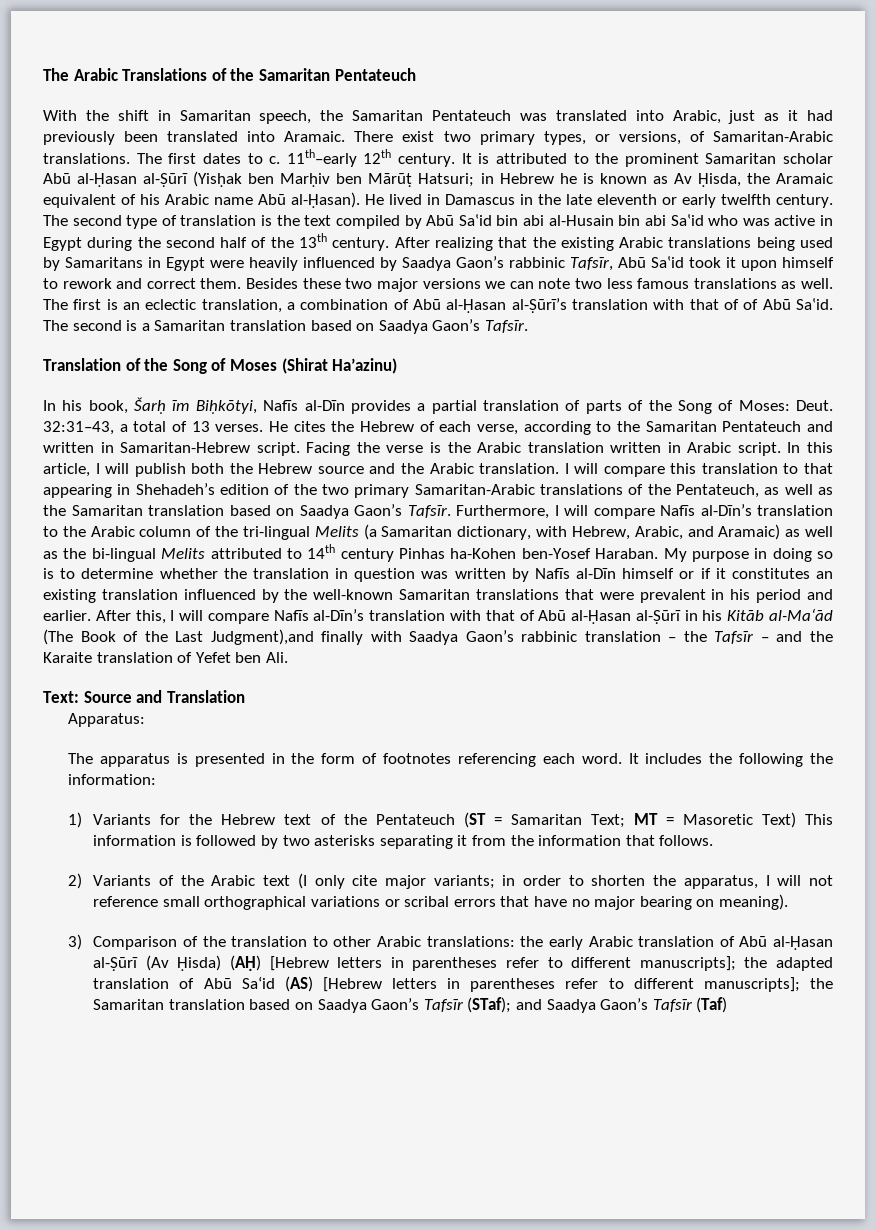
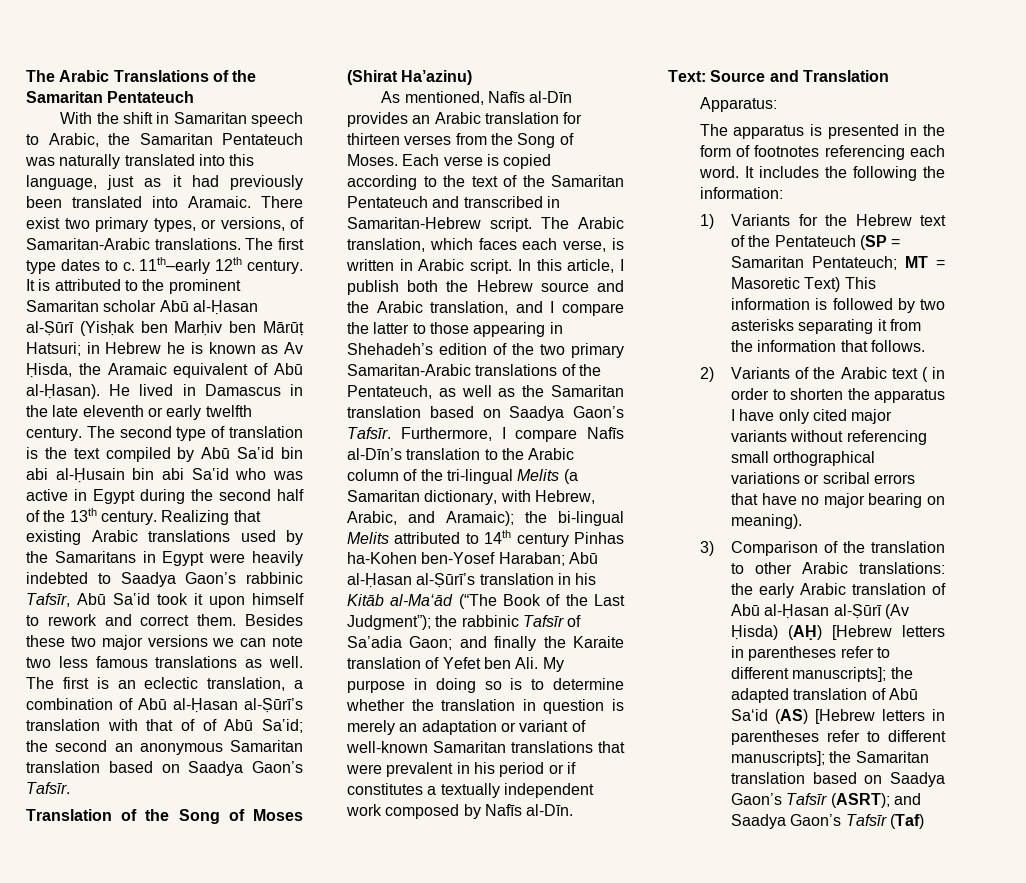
- With the shift in Samaritan speech, the Samaritan Pentateuch was translated into Arabic, just as it had previously been translated into Aramaic.
+ With the shift in Samaritan speech to Arabic, the Samaritan Pentateuch was naturally translated into this language, just as it had previously been translated into Aramaic.
- The first dates to c.
+ The first type dates to c.
- It is attributed to the prominent Samaritan scholar Abū al-Ḥasan al-Ṣūrī (Yisḥak ben Marḥiv ben Mārūṭ Hatsuri; in Hebrew he is known as Av Ḥisda, the Aramaic equivalent of his Arabic name Abū al-Ḥasan).
+ It is attributed to the prominent Samaritan scholar Abū al-Ḥasan al-Ṣūrī (Yisḥak ben Marḥiv ben Mārūṭ Hatsuri; in Hebrew he is known as Av Ḥisda, the Aramaic equivalent of Abū al-Ḥasan).
- The second type of translation is the text compiled by Abū Sa‛id bin abi al-Husain bin abi Sa‛id who was active in Egypt during the second half of the 13th century.
+ The second type of translation is the text compiled by Abū Sa‛id bin abi al-Ḥusain bin abi Sa‛id who was active in Egypt during the second half of the 13th century.
- After realizing that the existing Arabic translations being used by Samaritans in Egypt were heavily influenced by Saadya Gaon’s rabbinic Tafsīr, Abū Sa‛id took it upon himself to rework and correct them.
+ Realizing that existing Arabic translations used by the Samaritans in Egypt were heavily indebted to Saadya Gaon’s rabbinic Tafsīr, Abū Sa‛id took it upon himself to rework and correct them.
- The first is an eclectic translation, a combination of Abū al-Ḥasan al-Ṣūrī’s translation with that of of Abū Sa‛id. The second is a Samaritan translation based on Saadya Gaon’s Tafsīr.
+ The first is an eclectic translation, a combination of Abū al-Ḥasan al-Ṣūrī’s translation with that of of Abū Sa‛id; the second an anonymous Samaritan translation based on Saadya Gaon’s Tafsīr.
- In his book, Šarḥ īm Biḥkōtyi, Nafīs al-Dīn provides a partial translation of parts of the Song of Moses: Deut. 32:31–43, a total of 13 verses. He cites the Hebrew of each verse, according to the Samaritan Pentateuch and written in Samaritan-Hebrew script.
+ As mentioned, Nafīs al-Dīn provides an Arabic translation for thirteen verses from the Song of Moses. Each verse is copied according to the text of the Samaritan Pentateuch and transcribed in Samaritan-Hebrew script.
- Facing the verse is the Arabic translation written in Arabic script.
+ The Arabic translation, which faces each verse, is written in Arabic script.
- In this article, I will publish both the Hebrew source and the Arabic translation. I will compare this translation to that appearing in Shehadeh’s edition of the two primary Samaritan-Arabic translations of the Pentateuch, as well as the Samaritan translation based on Saadya Gaon’s Tafsīr.
+ In this article, I publish both the Hebrew source and the Arabic translation, and I compare the latter to those appearing in Shehadeh’s edition of the two primary Samaritan-Arabic translations of the Pentateuch, as well as the Samaritan translation based on Saadya Gaon’s Tafsīr.
- Furthermore, I will compare Nafīs al-Dīn’s translation to the Arabic column of the tri-lingual Melits (a Samaritan dictionary, with Hebrew, Arabic, and Aramaic) as well as the bi-lingual Melits attributed to 14th century Pinhas ha-Kohen ben-Yosef Haraban. My purpose in doing so is to determine whether the translation in question was written by Nafīs al-Dīn himself or if it constitutes an existing translation influenced by the well-known Samaritan translations that were prevalent in his period and earlier. After this, I will compare Nafīs al-Dīn’s translation with that of Abū al-Ḥasan al-Ṣūrī in his Kitāb al-Ma‘ād (The Book of the Last Judgment),and finally with Saadya Gaon’s rabbinic translation – the Tafsīr – and the Karaite translation of Yefet ben Ali.
+ Furthermore, I compare Nafīs al-Dīn’s translation to the Arabic column of the tri-lingual Melits (a Samaritan dictionary, with Hebrew, Arabic, and Aramaic); the bi-lingual Melits attributed to 14th century Pinhas ha-Kohen ben-Yosef Haraban; Abū al-Ḥasan al-Ṣūrī’s translation in his Kitāb al-Ma‘ād (“The Book of the Last Judgment”); the rabbinic Tafsīr of Sa’adia Gaon; and finally the Karaite translation of Yefet ben Ali. My purpose in doing so is to determine whether the translation in question is merely an adaptation or variant of well-known Samaritan translations that were prevalent in his period or if constitutes a textually independent work composed by Nafīs al-Dīn.
- 1) Variants for the Hebrew text of the Pentateuch (ST = Samaritan Text; MT = Masoretic Text) This information is followed by two asterisks separating it from the information that follows.
+ 1) Variants for the Hebrew text of the Pentateuch (SP = Samaritan Pentateuch; MT = Masoretic Text) This information is followed by two asterisks separating it from the information that follows.
- 2) Variants of the Arabic text (I only cite major variants; in order to shorten the apparatus, I will not reference small orthographical variations or scribal errors that have no major bearing on meaning).
+ 2) Variants of the Arabic text ( in order to shorten the apparatus I have only cited major variants without referencing small orthographical variations or scribal errors that have no major bearing on meaning).
- 3) Comparison of the translation to other Arabic translations: the early Arabic translation of Abū al-Ḥasan al-Ṣūrī (Av Ḥisda) (AḤ) [Hebrew letters in parentheses refer to different manuscripts]; the adapted translation of Abū Sa‘id (AS) [Hebrew letters in parentheses refer to different manuscripts]; the Samaritan translation based on Saadya Gaon’s Tafsīr (STaf); and Saadya Gaon’s Tafsīr (Taf)
+ 3) Comparison of the translation to other Arabic translations: the early Arabic translation of Abū al-Ḥasan al-Ṣūrī (Av Ḥisda) (AḤ) [Hebrew letters in parentheses refer to different manuscripts]; the adapted translation of Abū Sa‘id (AS) [Hebrew letters in parentheses refer to different manuscripts]; the Samaritan translation based on Saadya Gaon’s Tafsīr (ASRT); and Saadya Gaon’s Tafsīr (Taf)

